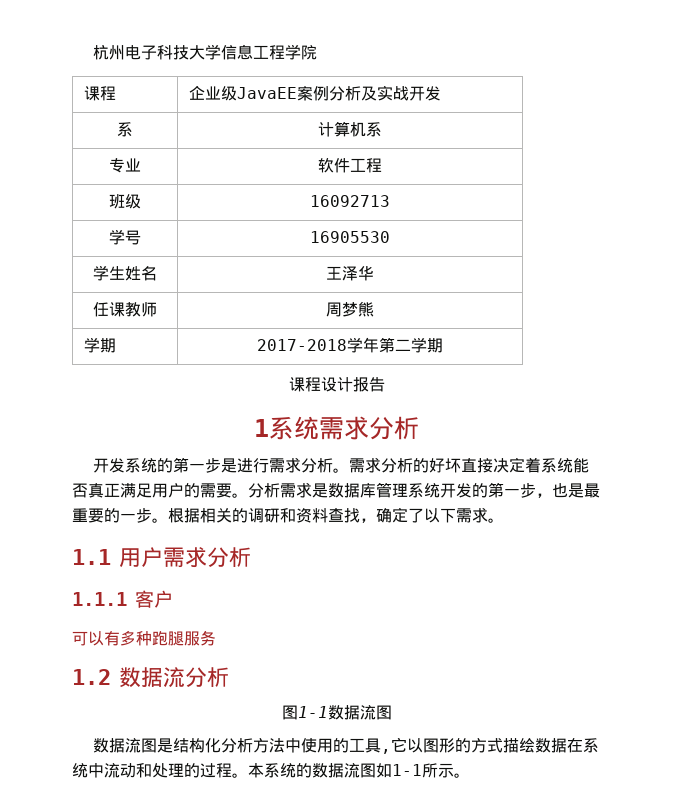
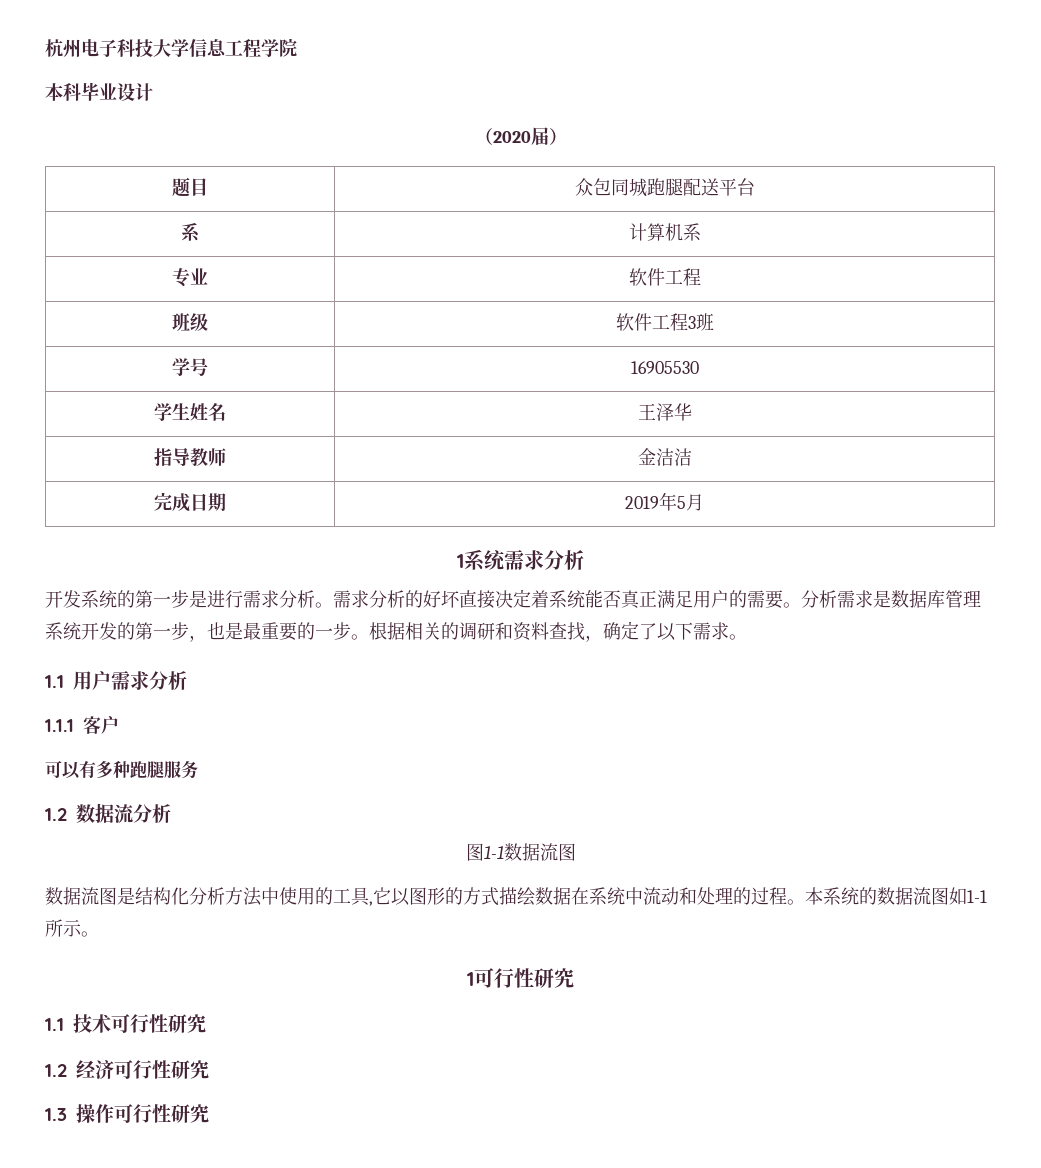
- 课程 | 企业级JavaEE案例分析及实战开发
+ 本科毕业设计
+ （2020届）
+ 题目 | 众包同城跑腿配送平台
- 班级 | 16092713
+ 班级 | 软件工程3班
- 任课教师 | 周梦熊
- 学期 | 2017-2018学年第二学期
- 课程设计报告
+ 指导教师 | 金洁洁
+ 完成日期 | 2019年5月
+ 1可行性研究
+ 1.1技术可行性研究
+ 1.2经济可行性研究
+ 1.3操作可行性研究

